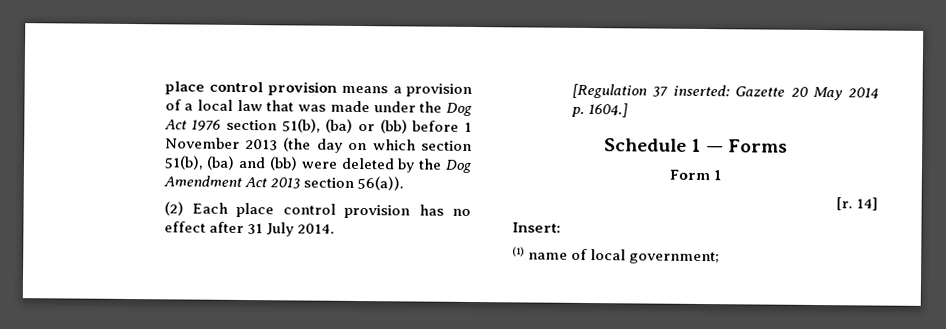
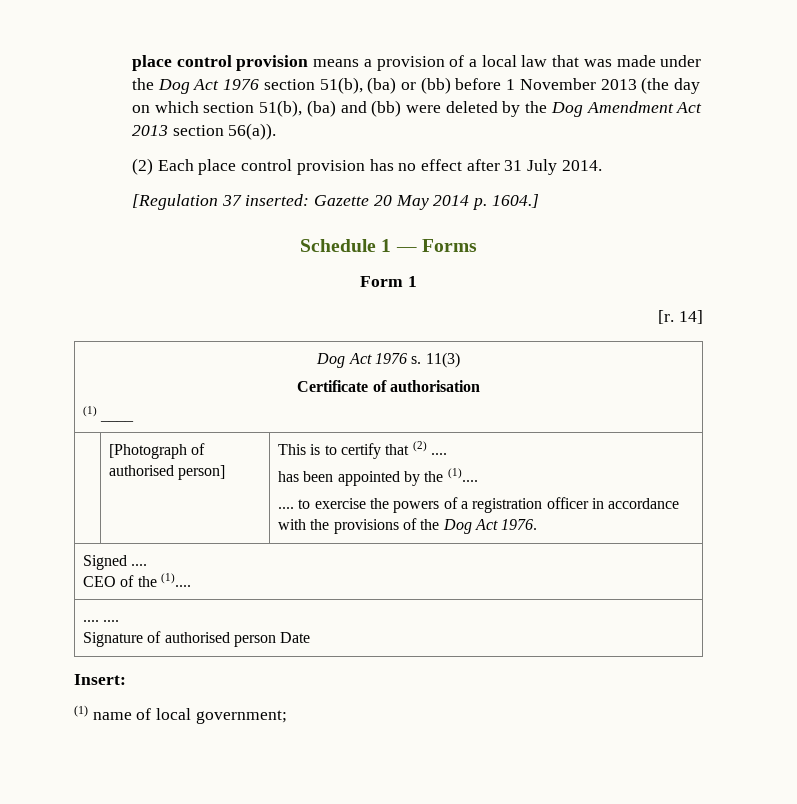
+ Dog Act 1976 s. 11(3)
+ Certificate of authorisation
+ (1) ____
+ | [Photograph of authorised person] | This is to certify that (2) ....
+ has been appointed by the (1)....
+ .... to exercise the powers of a registration officer in accordance with the provisions of the Dog Act 1976.
+ Signed ....
+ CEO of the (1)....
+ .... ....
+ Signature of authorised person Date

